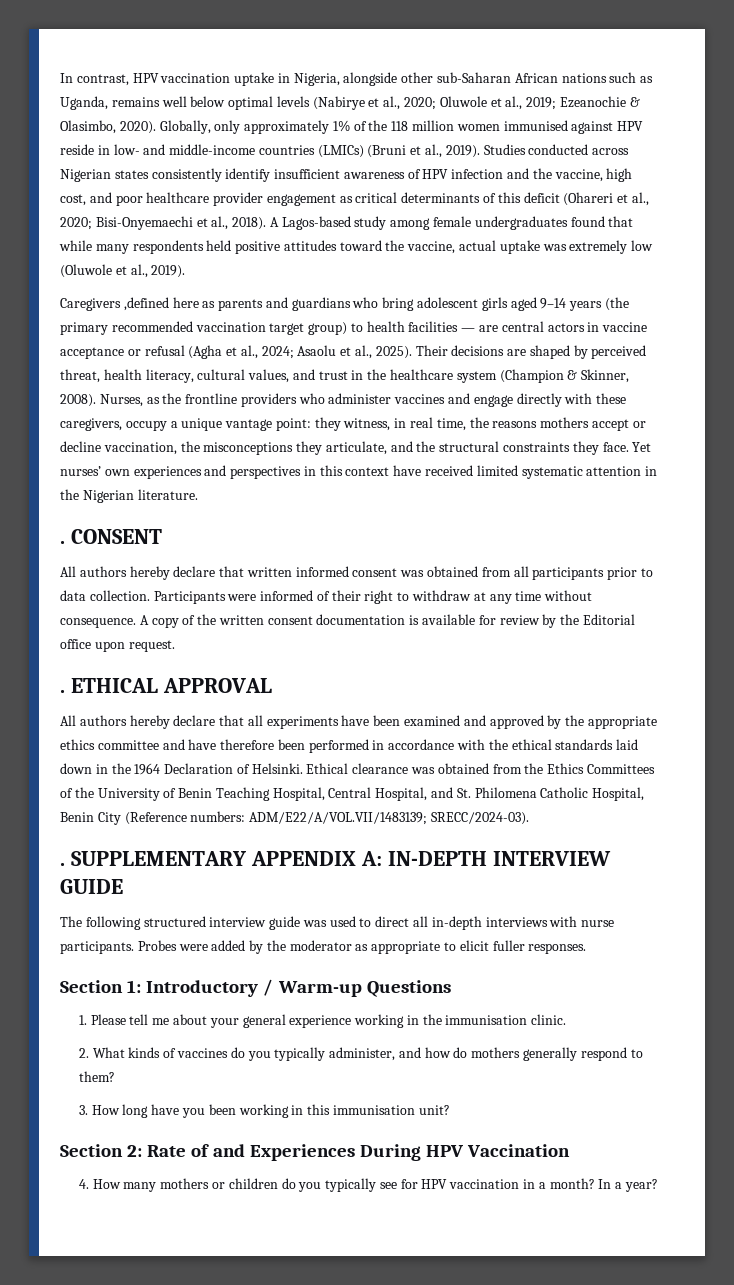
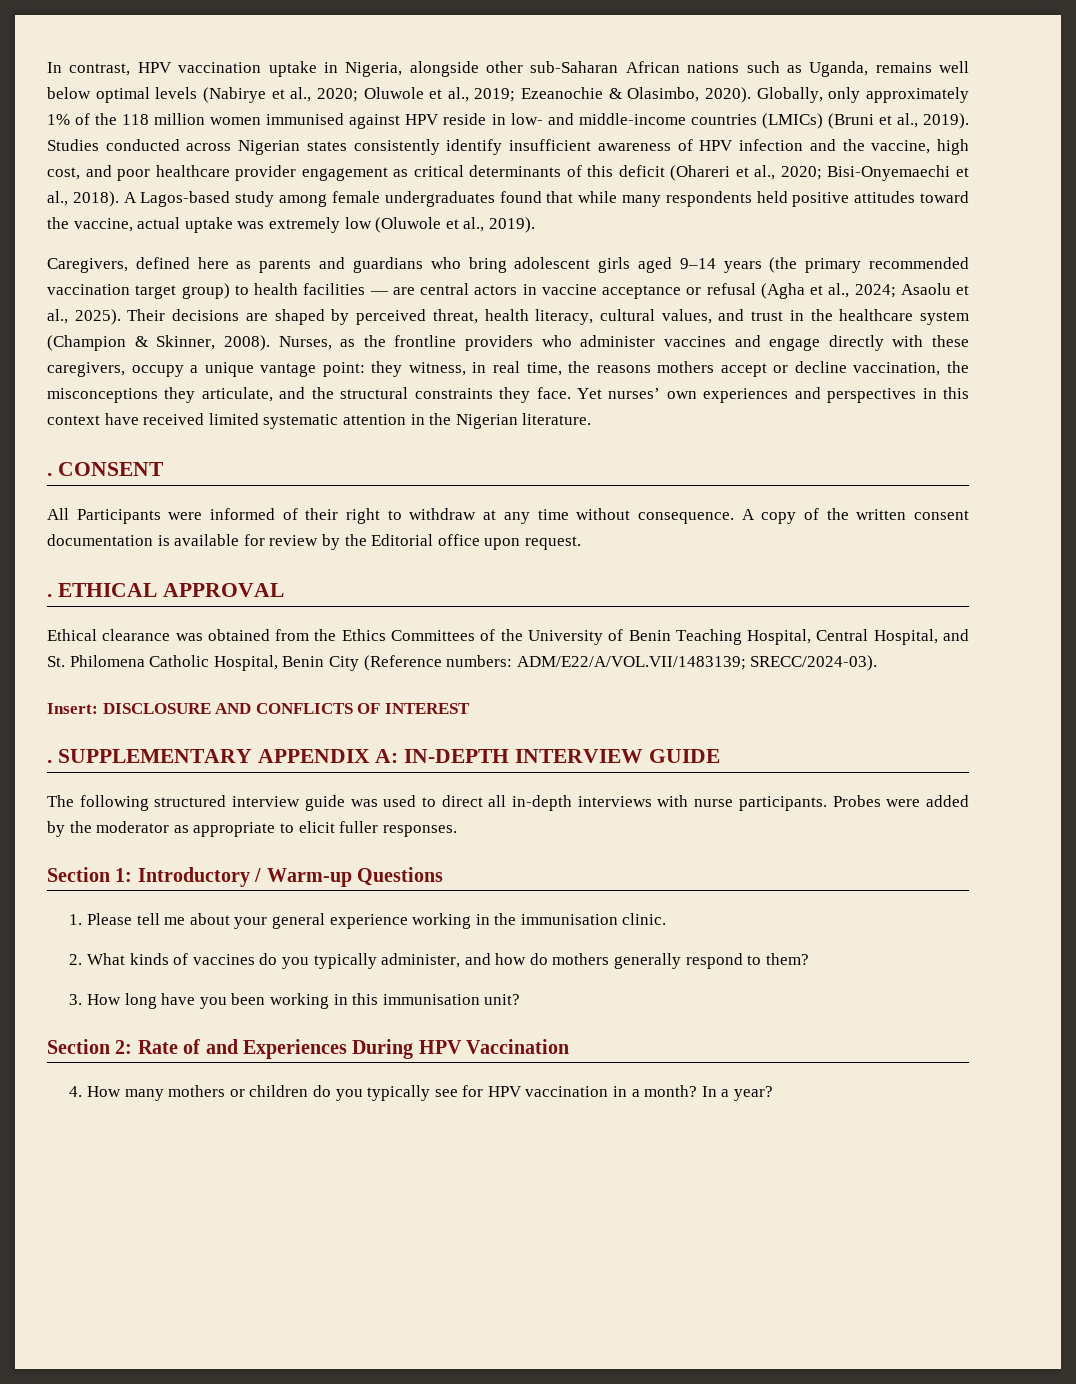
- Caregivers ,defined here as parents and guardians who bring adolescent girls aged 9–14 years (the primary recommended vaccination target group) to health facilities — are central actors in vaccine acceptance or refusal (Agha et al., 2024; Asaolu et al., 2025).
+ Caregivers, defined here as parents and guardians who bring adolescent girls aged 9–14 years (the primary recommended vaccination target group) to health facilities — are central actors in vaccine acceptance or refusal (Agha et al., 2024; Asaolu et al., 2025).
- All authors hereby declare that written informed consent was obtained from all participants prior to data collection. Participants were informed of their right to withdraw at any time without consequence.
+ All Participants were informed of their right to withdraw at any time without consequence.
- All authors hereby declare that all experiments have been examined and approved by the appropriate ethics committee and have therefore been performed in accordance with the ethical standards laid down in the 1964 Declaration of Helsinki.
+ Insert: DISCLOSURE AND CONFLICTS OF INTEREST

